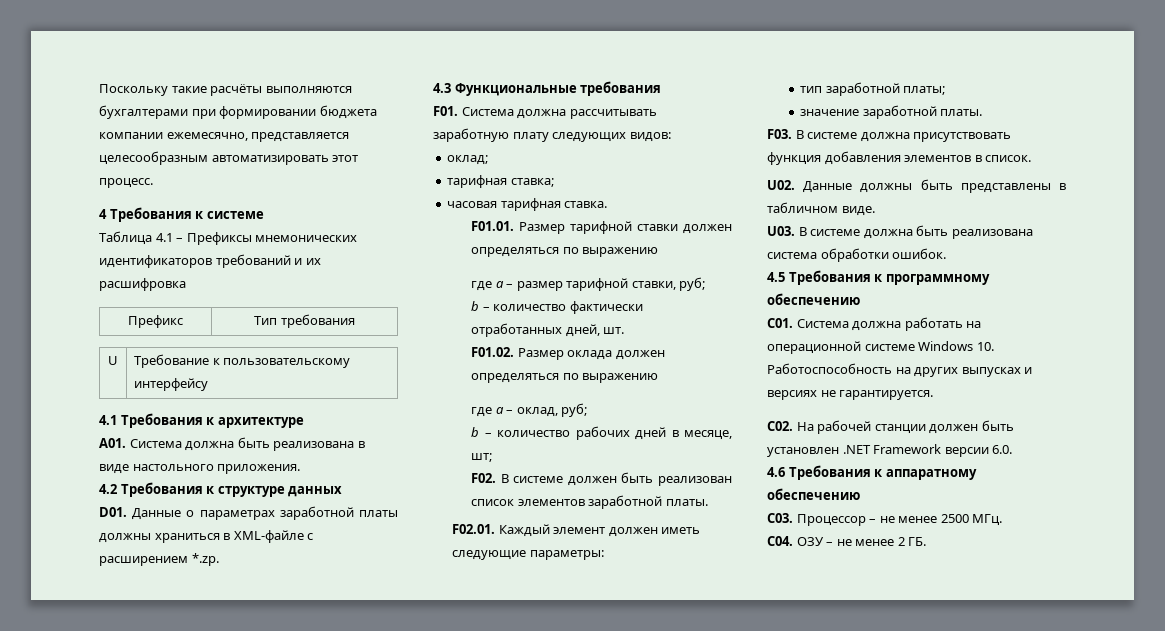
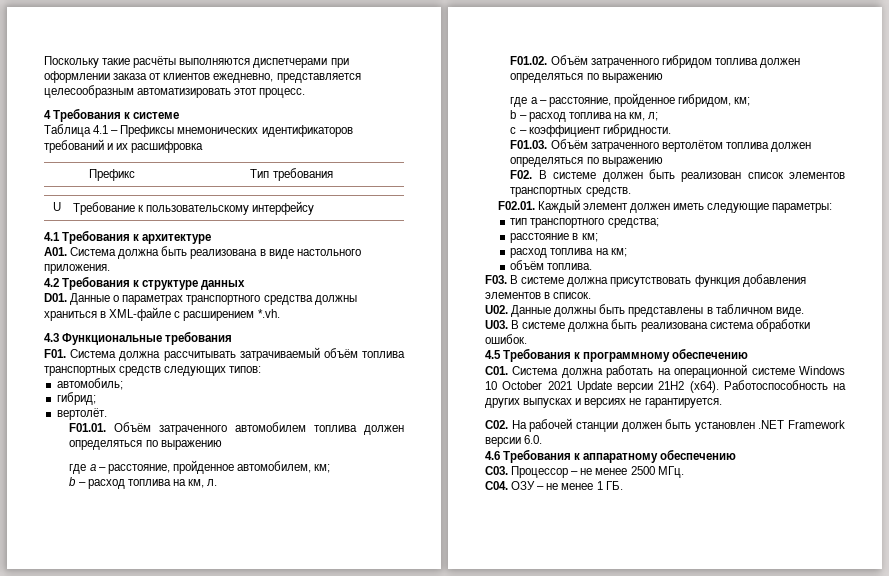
- Поскольку такие расчёты выполняются бухгалтерами при формировании бюджета компании ежемесячно, представляется целесообразным автоматизировать этот процесс.
+ Поскольку такие расчёты выполняются диспетчерами при оформлении заказа от клиентов ежедневно, представляется целесообразным автоматизировать этот процесс.
- D01. Данные о параметрах заработной платы должны храниться в XML-файле с расширением *.zp.
+ D01. Данные о параметрах транспортного средства должны храниться в XML-файле с расширением *.vh.
- F01. Система должна рассчитывать заработную плату следующих видов:
- оклад;
- тарифная ставка;
- часовая тарифная ставка.
- F01.01. Размер тарифной ставки должен определяться по выражению
- где a – размер тарифной ставки, руб;
- b – количество фактически отработанных дней, шт.
- F01.02. Размер оклада должен определяться по выражению
- где a – оклад, руб;
- b – количество рабочих дней в месяце, шт;
+ F01. Система должна рассчитывать затрачиваемый объём топлива транспортных средств следующих типов:
+ автомобиль;
+ гибрид;
+ вертолёт.
+ F01.01. Объём затраченного автомобилем топлива должен определяться по выражению
+ где a – расстояние, пройденное автомобилем, км;
+ b – расход топлива на км, л.
+ F01.02. Объём затраченного гибридом топлива должен определяться по выражению
+ где a – расстояние, пройденное гибридом, км;
+ b – расход топлива на км, л;
+ c – коэффициент гибридности.
+ F01.03. Объём затраченного вертолётом топлива должен определяться по выражению
- F02. В системе должен быть реализован список элементов заработной платы.
+ F02. В системе должен быть реализован список элементов транспортных средств.
- тип заработной платы;
- значение заработной платы.
+ тип транспортного средства;
+ расстояние в км;
+ расход топлива на км;
+ объём топлива.
- C01. Система должна работать на операционной системе Windows 10. Работоспособность на других выпусках и версиях не гарантируется.
+ C01. Система должна работать на операционной системе Windows 10 October 2021 Update версии 21H2 (x64). Работоспособность на других выпусках и версиях не гарантируется.
- C04. ОЗУ – не менее 2 ГБ.
+ C04. ОЗУ – не менее 1 ГБ.

